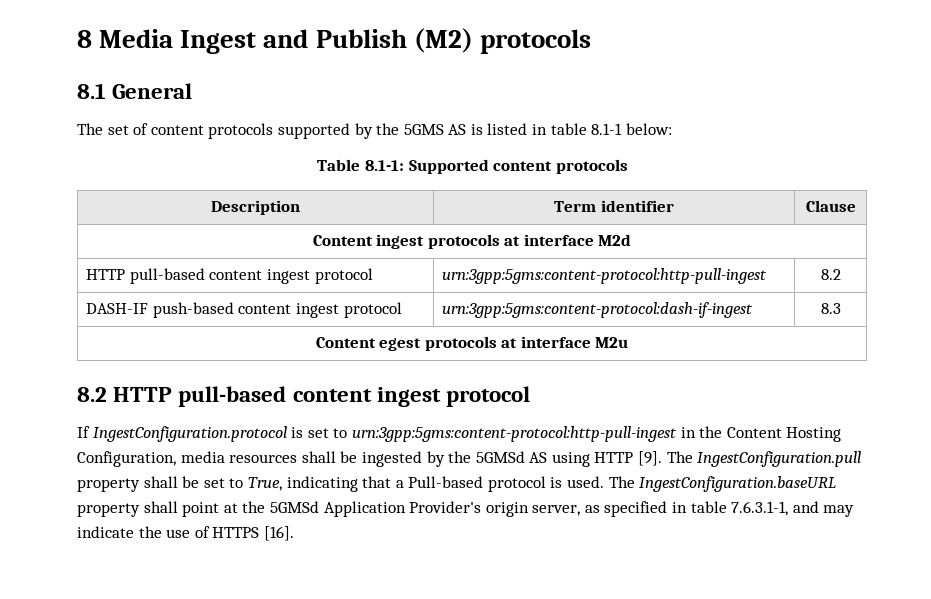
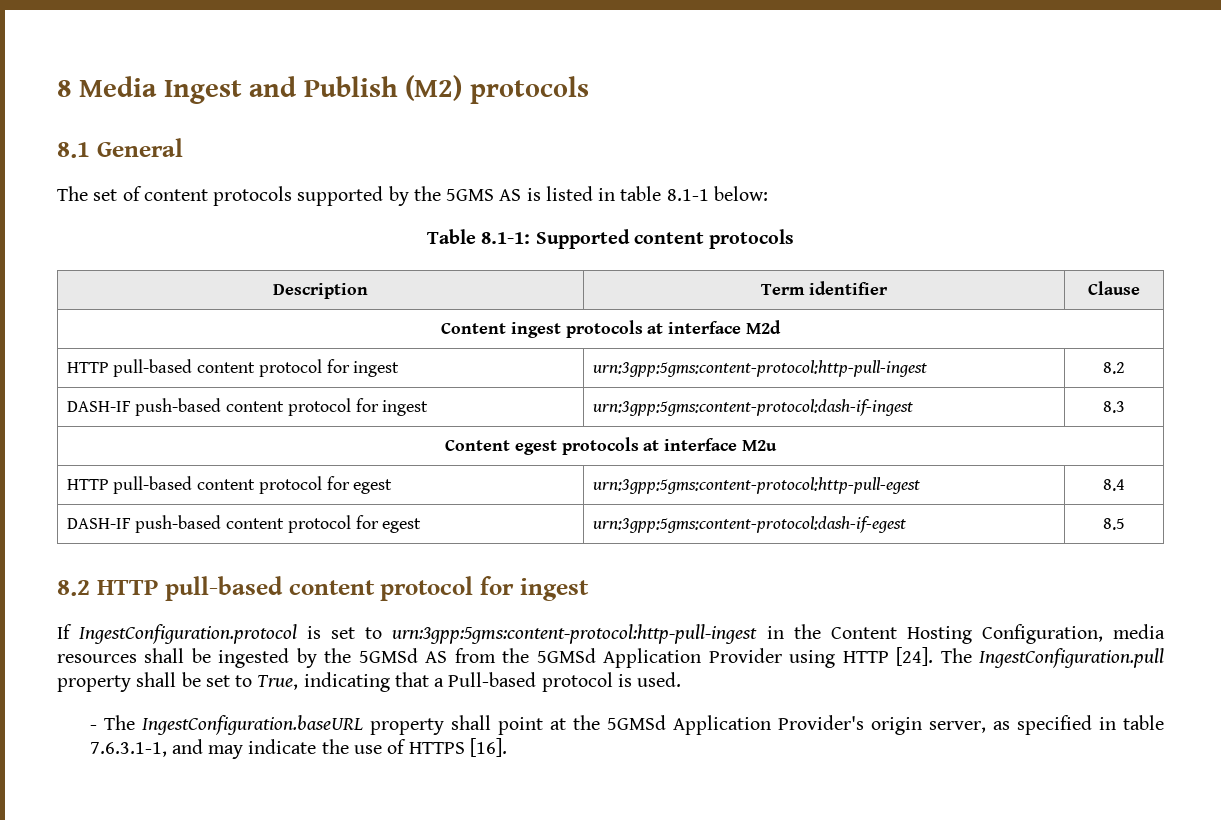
- HTTP pull-based content ingest protocol | urn:3gpp:5gms:content-protocol:http-pull-ingest | 8.2
+ HTTP pull-based content protocol for ingest | urn:3gpp:5gms:content-protocol:http-pull-ingest | 8.2
- DASH-IF push-based content ingest protocol | urn:3gpp:5gms:content-protocol:dash-if-ingest | 8.3
+ DASH-IF push-based content protocol for ingest | urn:3gpp:5gms:content-protocol:dash-if-ingest | 8.3
+ HTTP pull-based content protocol for egest | urn:3gpp:5gms:content-protocol:http-pull-egest | 8.4
+ DASH-IF push-based content protocol for egest | urn:3gpp:5gms:content-protocol:dash-if-egest | 8.5
- 8.2 HTTP pull-based content ingest protocol
+ 8.2 HTTP pull-based content protocol for ingest
- If IngestConfiguration.protocol is set to urn:3gpp:5gms:content-protocol:http-pull-ingest in the Content Hosting Configuration, media resources shall be ingested by the 5GMSd AS using HTTP [9].
+ If IngestConfiguration.protocol is set to urn:3gpp:5gms:content-protocol:http-pull-ingest in the Content Hosting Configuration, media resources shall be ingested by the 5GMSd AS from the 5GMSd Application Provider using HTTP [24].
- The IngestConfiguration.pull property shall be set to True, indicating that a Pull-based protocol is used. The IngestConfiguration.baseURL property shall point at the 5GMSd Application Provider's origin server, as specified in table 7.6.3.1-1, and may indicate the use of HTTPS [16].
+ The IngestConfiguration.pull property shall be set to True, indicating that a Pull-based protocol is used.
+ - The IngestConfiguration.baseURL property shall point at the 5GMSd Application Provider's origin server, as specified in table 7.6.3.1-1, and may indicate the use of HTTPS [16].

